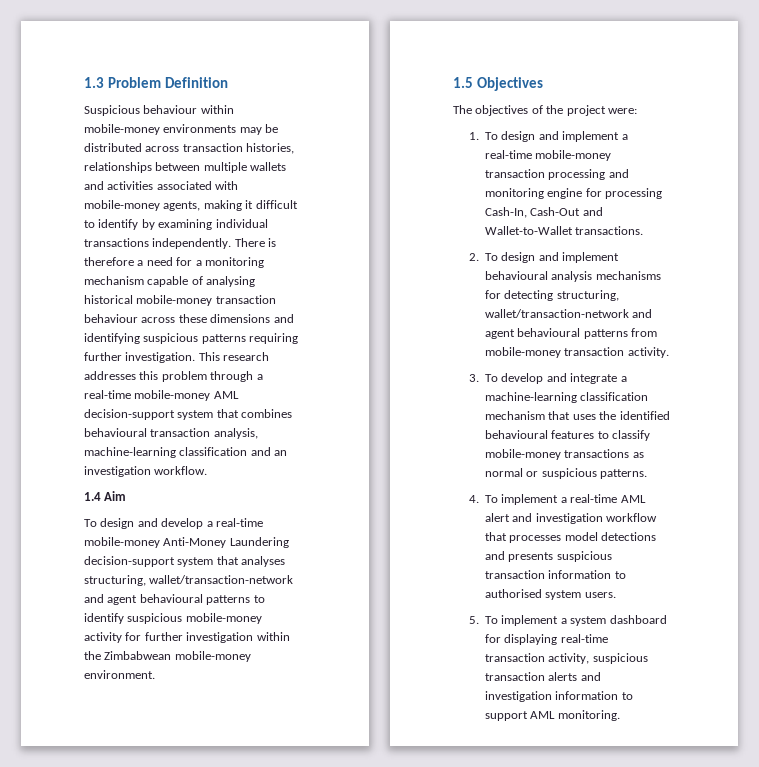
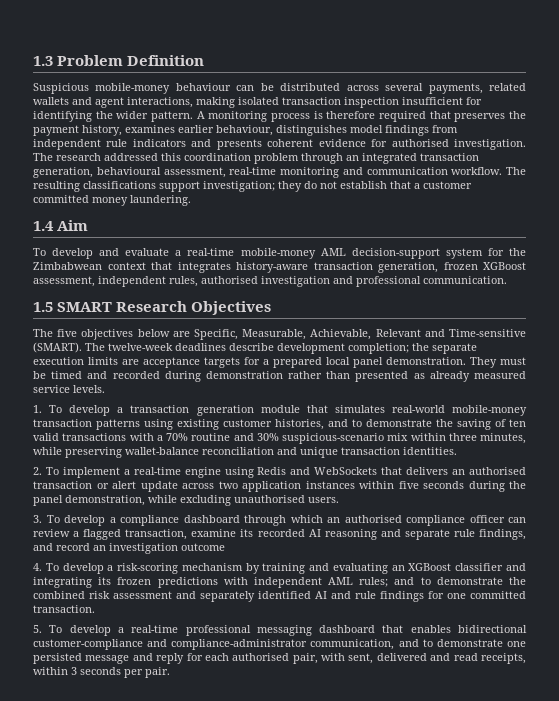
- Suspicious behaviour within mobile-money environments may be distributed across transaction histories, relationships between multiple wallets and activities associated with mobile-money agents, making it difficult to identify by examining individual transactions independently. There is therefore a need for a monitoring mechanism capable of analysing historical mobile-money transaction behaviour across these dimensions and identifying suspicious patterns requiring further investigation. This research addresses this problem through a real-time mobile-money AML decision-support system that combines behavioural transaction analysis, machine-learning classification and an investigation workflow.
+ Suspicious mobile-money behaviour can be distributed across several payments, related wallets and agent interactions, making isolated transaction inspection insufficient for identifying the wider pattern. A monitoring process is therefore required that preserves the payment history, examines earlier behaviour, distinguishes model findings from independent rule indicators and presents coherent evidence for authorised investigation. The research addressed this coordination problem through an integrated transaction generation, behavioural assessment, real-time monitoring and communication workflow. The resulting classifications support investigation; they do not establish that a customer committed money laundering.
  1.4 Aim
- To design and develop a real-time mobile-money Anti-Money Laundering decision-support system that analyses structuring, wallet/transaction-network and agent behavioural patterns to identify suspicious mobile-money activity for further investigation within the Zimbabwean mobile-money environment.
+ To develop and evaluate a real-time mobile-money AML decision-support system for the Zimbabwean context that integrates history-aware transaction generation, frozen XGBoost assessment, independent rules, authorised investigation and professional communication.
- 1.5 Objectives
+ 1.5 SMART Research Objectives
- The objectives of the project were:
- 1. To design and implement a real-time mobile-money transaction processing and monitoring engine for processing Cash-In, Cash-Out and Wallet-to-Wallet transactions.
- 2. To design and implement behavioural analysis mechanisms for detecting structuring, wallet/transaction-network and agent behavioural patterns from mobile-money transaction activity.
- 3. To develop and integrate a machine-learning classification mechanism that uses the identified behavioural features to classify mobile-money transactions as normal or suspicious patterns.
- 4. To implement a real-time AML alert and investigation workflow that processes model detections and presents suspicious transaction information to authorised system users.
- 5. To implement a system dashboard for displaying real-time transaction activity, suspicious transaction alerts and investigation information to support AML monitoring.
+ The five objectives below are Specific, Measurable, Achievable, Relevant and Time-sensitive (SMART). The twelve-week deadlines describe development completion; the separate execution limits are acceptance targets for a prepared local panel demonstration. They must be timed and recorded during demonstration rather than presented as already measured service levels.
+ 1. To develop a transaction generation module that simulates real-world mobile-money transaction patterns using existing customer histories, and to demonstrate the saving of ten valid transactions with a 70% routine and 30% suspicious-scenario mix within three minutes, while preserving wallet-balance reconciliation and unique transaction identities.
+ 2. To implement a real-time engine using Redis and WebSockets that delivers an authorised transaction or alert update across two application instances within five seconds during the panel demonstration, while excluding unauthorised users.
+ 3. To develop a compliance dashboard through which an authorised compliance officer can review a flagged transaction, examine its recorded AI reasoning and separate rule findings, and record an investigation outcome
+ 4. To develop a risk-scoring mechanism by training and evaluating an XGBoost classifier and integrating its frozen predictions with independent AML rules; and to demonstrate the combined risk assessment and separately identified AI and rule findings for one committed transaction.
+ 5. To develop a real-time professional messaging dashboard that enables bidirectional customer-compliance and compliance-administrator communication, and to demonstrate one persisted message and reply for each authorised pair, with sent, delivered and read receipts, within 3 seconds per pair.

